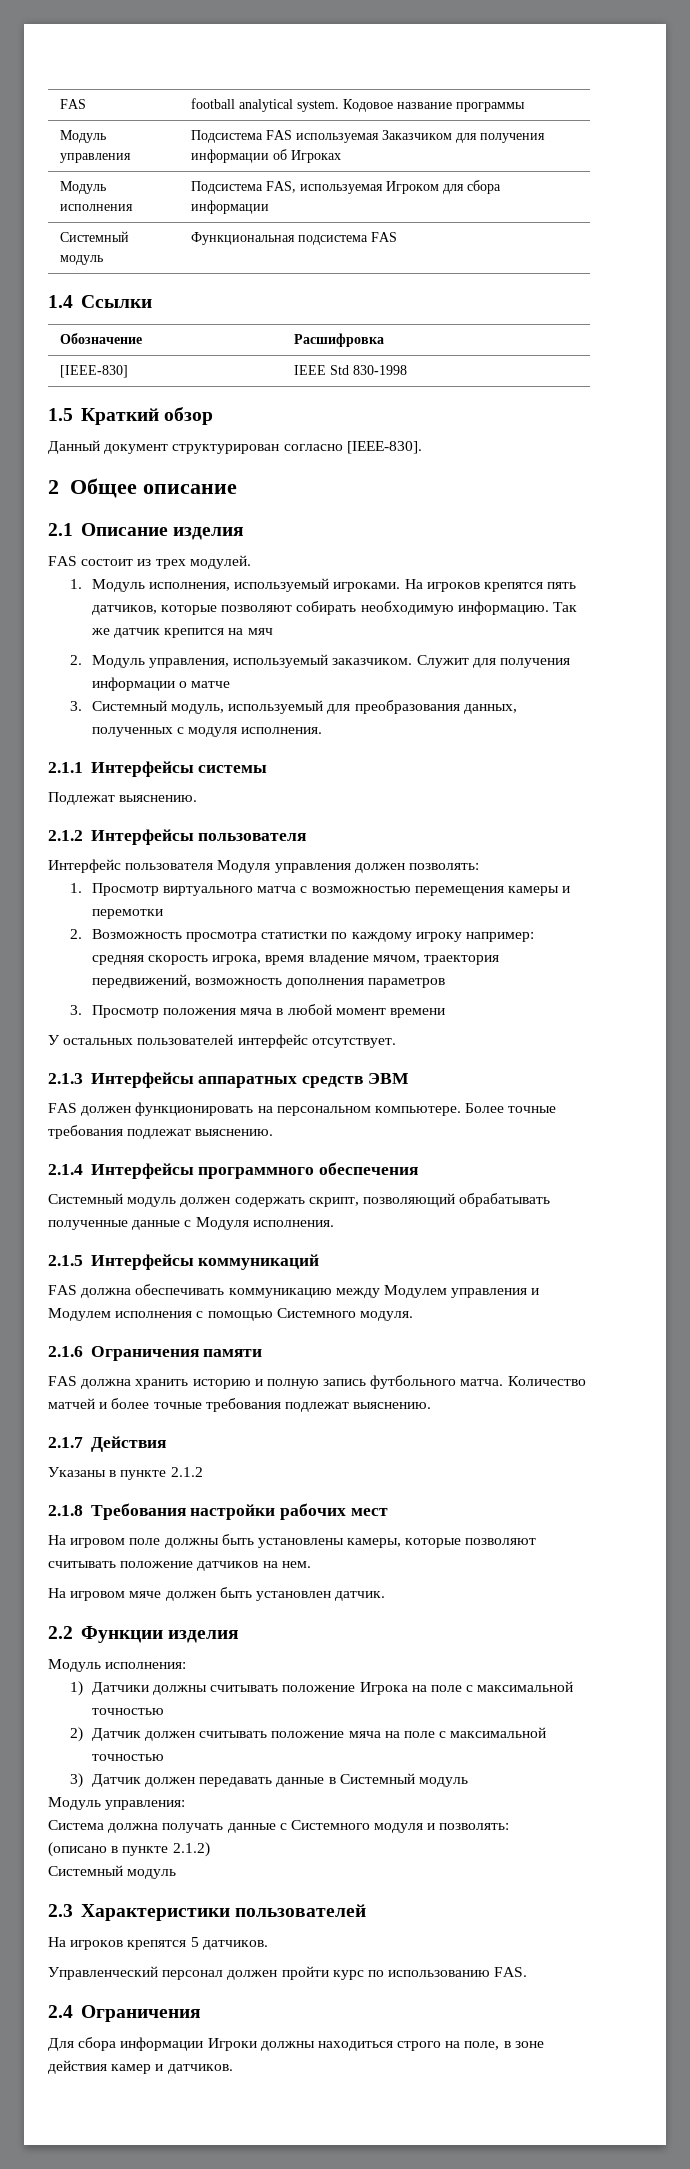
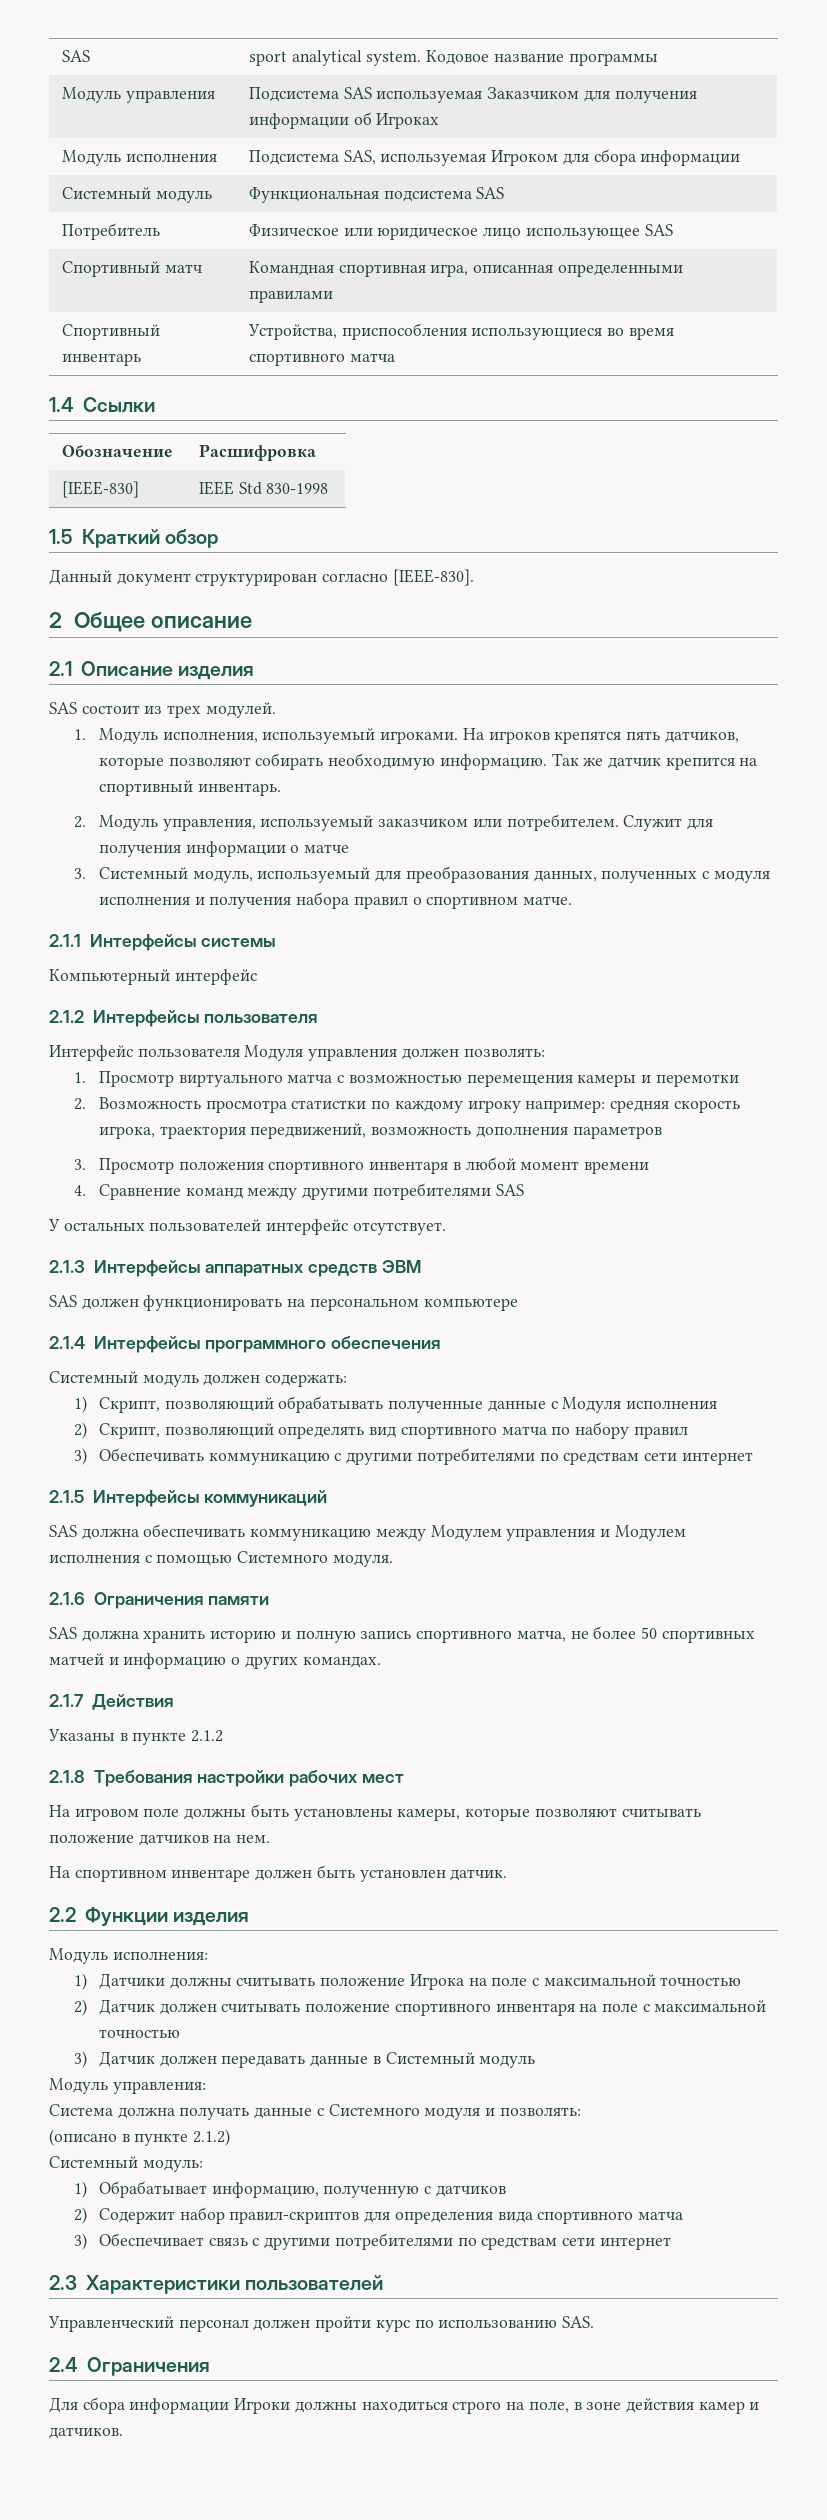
- FAS | football analytical system. Кодовое название программы
+ SAS | sport analytical system. Кодовое название программы
- Модуль управления | Подсистема FAS используемая Заказчиком для получения информации об Игроках
+ Модуль управления | Подсистема SAS используемая Заказчиком для получения информации об Игроках
- Модуль исполнения | Подсистема FAS, используемая Игроком для сбора информации
+ Модуль исполнения | Подсистема SAS, используемая Игроком для сбора информации
- Системный модуль | Функциональная подсистема FAS
+ Системный модуль | Функциональная подсистема SAS
+ Потребитель | Физическое или юридическое лицо использующее SAS
+ Спортивный матч | Командная спортивная игра, описанная определенными правилами
+ Спортивный инвентарь | Устройства, приспособления использующиеся во время спортивного матча
- FAS состоит из трех модулей.
+ SAS состоит из трех модулей.
- Так же датчик крепится на мяч
+ Так же датчик крепится на спортивный инвентарь.
- 2. Модуль управления, используемый заказчиком.
+ 2. Модуль управления, используемый заказчиком или потребителем.
- 3. Системный модуль, используемый для преобразования данных, полученных с модуля исполнения.
+ 3. Системный модуль, используемый для преобразования данных, полученных с модуля исполнения и получения набора правил о спортивном матче.
- Подлежат выяснению.
+ Компьютерный интерфейс
- 2. Возможность просмотра статистки по каждому игроку например: средняя скорость игрока, время владение мячом, траектория передвижений, возможность дополнения параметров
+ 2. Возможность просмотра статистки по каждому игроку например: средняя скорость игрока, траектория передвижений, возможность дополнения параметров
- 3. Просмотр положения мяча в любой момент времени
+ 3. Просмотр положения спортивного инвентаря в любой момент времени
+ 4. Сравнение команд между другими потребителями SAS
- FAS должен функционировать на персональном компьютере. Более точные требования подлежат выяснению.
+ SAS должен функционировать на персональном компьютере
- Системный модуль должен содержать скрипт, позволяющий обрабатывать полученные данные с Модуля исполнения.
+ Системный модуль должен содержать:
+ 1) Скрипт, позволяющий обрабатывать полученные данные с Модуля исполнения
+ 2) Скрипт, позволяющий определять вид спортивного матча по набору правил
+ 3) Обеспечивать коммуникацию с другими потребителями по средствам сети интернет
- FAS должна обеспечивать коммуникацию между Модулем управления и Модулем исполнения с помощью Системного модуля.
+ SAS должна обеспечивать коммуникацию между Модулем управления и Модулем исполнения с помощью Системного модуля.
- FAS должна хранить историю и полную запись футбольного матча. Количество матчей и более точные требования подлежат выяснению.
+ SAS должна хранить историю и полную запись спортивного матча, не более 50 спортивных матчей и информацию о других командах.
- На игровом мяче должен быть установлен датчик.
+ На спортивном инвентаре должен быть установлен датчик.
- 2) Датчик должен считывать положение мяча на поле с максимальной точностью
+ 2) Датчик должен считывать положение спортивного инвентаря на поле с максимальной точностью
  (описано в пункте 2.1.2)
- Системный модуль
+ Системный модуль:
+ 1) Обрабатывает информацию, полученную с датчиков
+ 2) Содержит набор правил-скриптов для определения вида спортивного матча
+ 3) Обеспечивает связь с другими потребителями по средствам сети интернет
  2.3 Характеристики пользователей
- На игроков крепятся 5 датчиков.
- Управленческий персонал должен пройти курс по использованию FAS.
+ Управленческий персонал должен пройти курс по использованию SAS.

